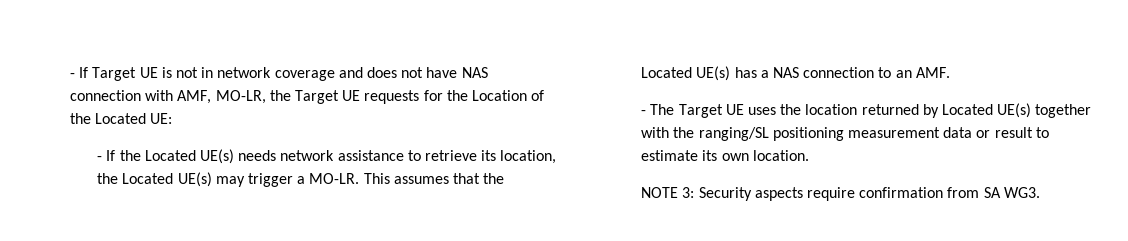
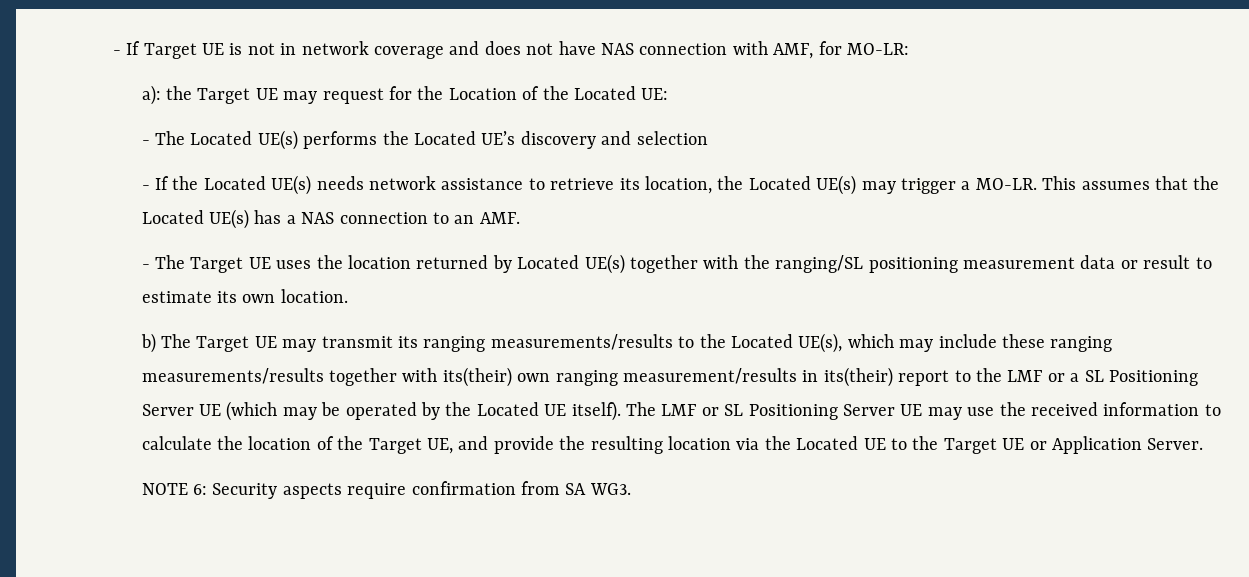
- - If Target UE is not in network coverage and does not have NAS connection with AMF, MO-LR, the Target UE requests for the Location of the Located UE:
+ - If Target UE is not in network coverage and does not have NAS connection with AMF, for MO-LR:
+ a): the Target UE may request for the Location of the Located UE:
+ - The Located UE(s) performs the Located UE’s discovery and selection
+ b) The Target UE may transmit its ranging measurements/results to the Located UE(s), which may include these ranging measurements/results together with its(their) own ranging measurement/results in its(their) report to the LMF or a SL Positioning Server UE (which may be operated by the Located UE itself). The LMF or SL Positioning Server UE may use the received information to calculate the location of the Target UE, and provide the resulting location via the Located UE to the Target UE or Application Server.
- NOTE 3: Security aspects require confirmation from SA WG3.
+ NOTE 6: Security aspects require confirmation from SA WG3.

